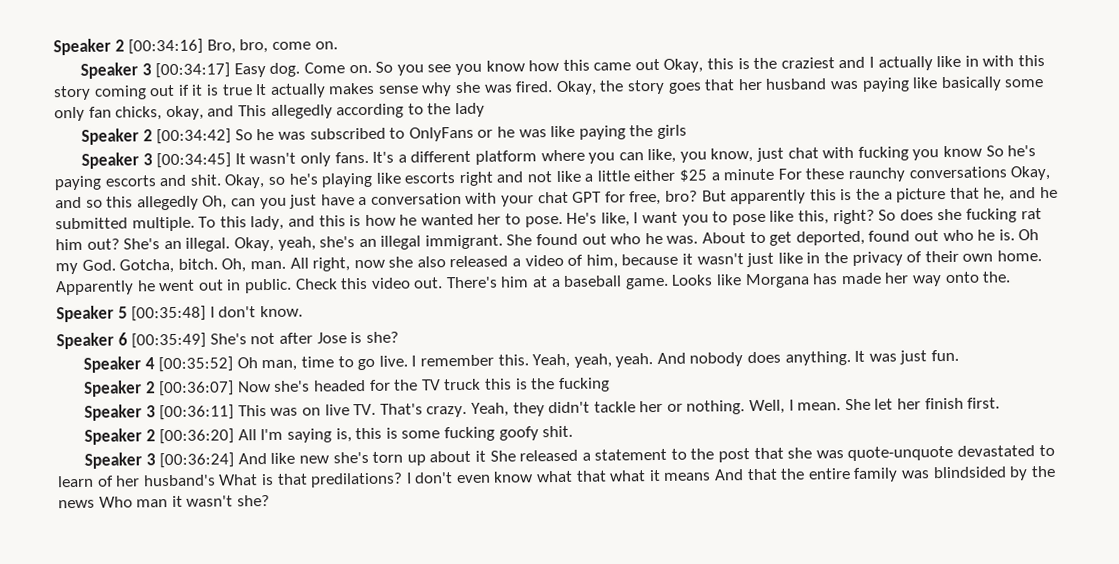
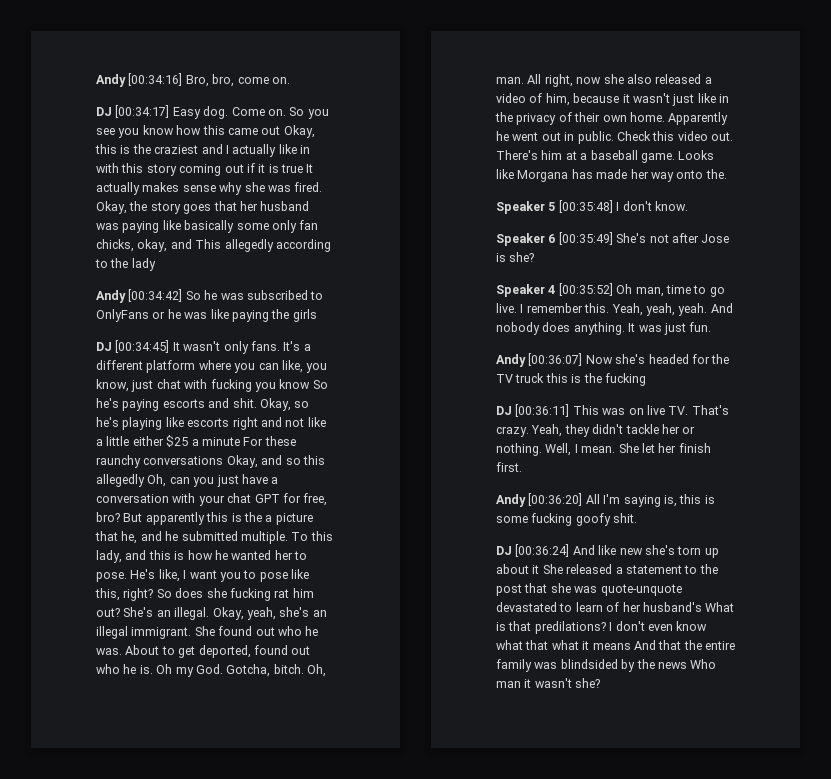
- Speaker 2 [00:34:16] Bro, bro, come on.
+ Andy [00:34:16] Bro, bro, come on.
- Speaker 3 [00:34:17] Easy dog.
+ DJ [00:34:17] Easy dog.
- Speaker 2 [00:34:42] So he was subscribed to OnlyFans or he was like paying the girls
+ Andy [00:34:42] So he was subscribed to OnlyFans or he was like paying the girls
- Speaker 3 [00:34:45] It wasn't only fans.
+ DJ [00:34:45] It wasn't only fans.
- Speaker 2 [00:36:07] Now she's headed for the TV truck this is the fucking
+ Andy [00:36:07] Now she's headed for the TV truck this is the fucking
- Speaker 3 [00:36:11] This was on live TV. That's crazy.
+ DJ [00:36:11] This was on live TV. That's crazy.
- Speaker 2 [00:36:20] All I'm saying is, this is some fucking goofy shit.
+ Andy [00:36:20] All I'm saying is, this is some fucking goofy shit.
- Speaker 3 [00:36:24] And like new she's torn up about it She released a statement to the post that she was quote-unquote devastated to learn of her husband's What is that predilations?
+ DJ [00:36:24] And like new she's torn up about it She released a statement to the post that she was quote-unquote devastated to learn of her husband's What is that predilations?

